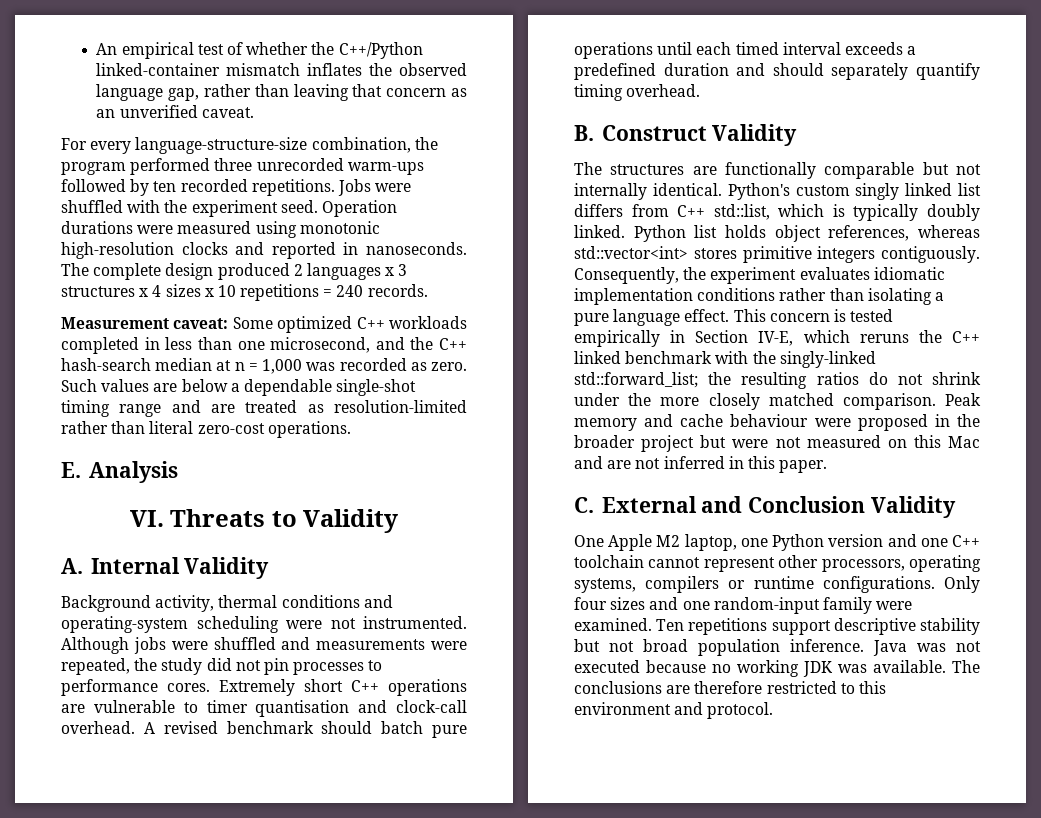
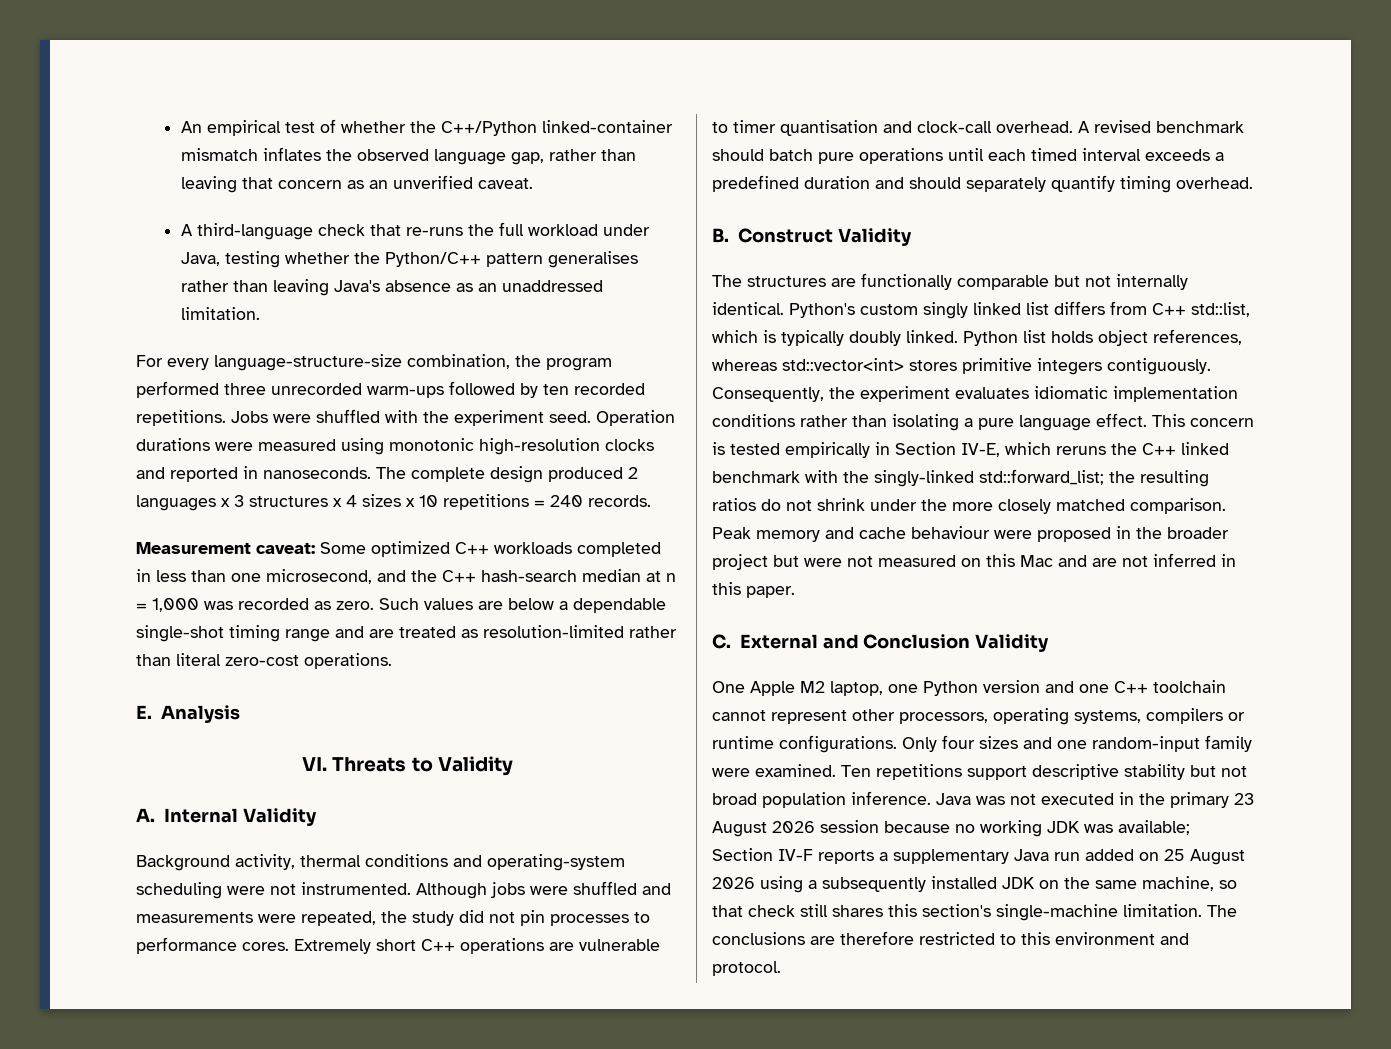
+ A third-language check that re-runs the full workload under Java, testing whether the Python/C++ pattern generalises rather than leaving Java's absence as an unaddressed limitation.
- Java was not executed because no working JDK was available.
+ Java was not executed in the primary 23 August 2026 session because no working JDK was available; Section IV-F reports a supplementary Java run added on 25 August 2026 using a subsequently installed JDK on the same machine, so that check still shares this section's single-machine limitation.

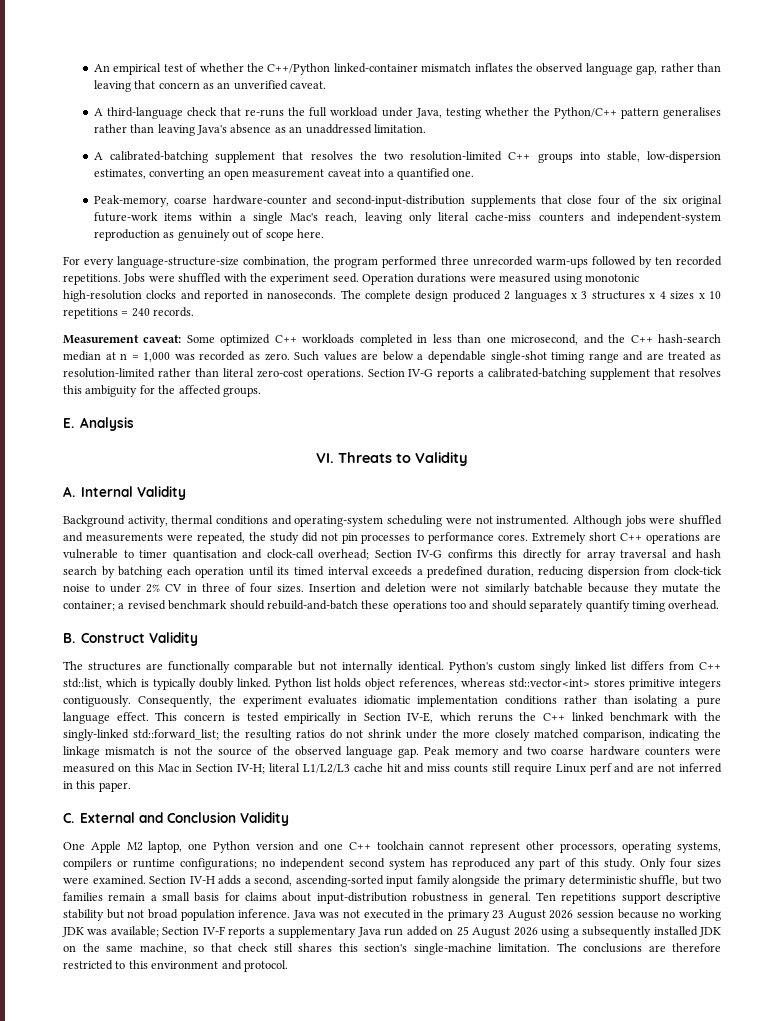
+ A calibrated-batching supplement that resolves the two resolution-limited C++ groups into stable, low-dispersion estimates, converting an open measurement caveat into a quantified one.
+ Peak-memory, coarse hardware-counter and second-input-distribution supplements that close four of the six original future-work items within a single Mac's reach, leaving only literal cache-miss counters and independent-system reproduction as genuinely out of scope here.
+ Section IV-G reports a calibrated-batching supplement that resolves this ambiguity for the affected groups.
- Extremely short C++ operations are vulnerable to timer quantisation and clock-call overhead. A revised benchmark should batch pure operations until each timed interval exceeds a predefined duration and should separately quantify timing overhead.
+ Extremely short C++ operations are vulnerable to timer quantisation and clock-call overhead; Section IV-G confirms this directly for array traversal and hash search by batching each operation until its timed interval exceeds a predefined duration, reducing dispersion from clock-tick noise to under 2% CV in three of four sizes. Insertion and deletion were not similarly batchable because they mutate the container; a revised benchmark should rebuild-and-batch these operations too and should separately quantify timing overhead.
- This concern is tested empirically in Section IV-E, which reruns the C++ linked benchmark with the singly-linked std::forward_list; the resulting ratios do not shrink under the more closely matched comparison. Peak memory and cache behaviour were proposed in the broader project but were not measured on this Mac and are not inferred in this paper.
+ This concern is tested empirically in Section IV-E, which reruns the C++ linked benchmark with the singly-linked std::forward_list; the resulting ratios do not shrink under the more closely matched comparison, indicating the linkage mismatch is not the source of the observed language gap. Peak memory and two coarse hardware counters were measured on this Mac in Section IV-H; literal L1/L2/L3 cache hit and miss counts still require Linux perf and are not inferred in this paper.
- One Apple M2 laptop, one Python version and one C++ toolchain cannot represent other processors, operating systems, compilers or runtime configurations. Only four sizes and one random-input family were examined.
+ One Apple M2 laptop, one Python version and one C++ toolchain cannot represent other processors, operating systems, compilers or runtime configurations; no independent second system has reproduced any part of this study. Only four sizes were examined. Section IV-H adds a second, ascending-sorted input family alongside the primary deterministic shuffle, but two families remain a small basis for claims about input-distribution robustness in general.

